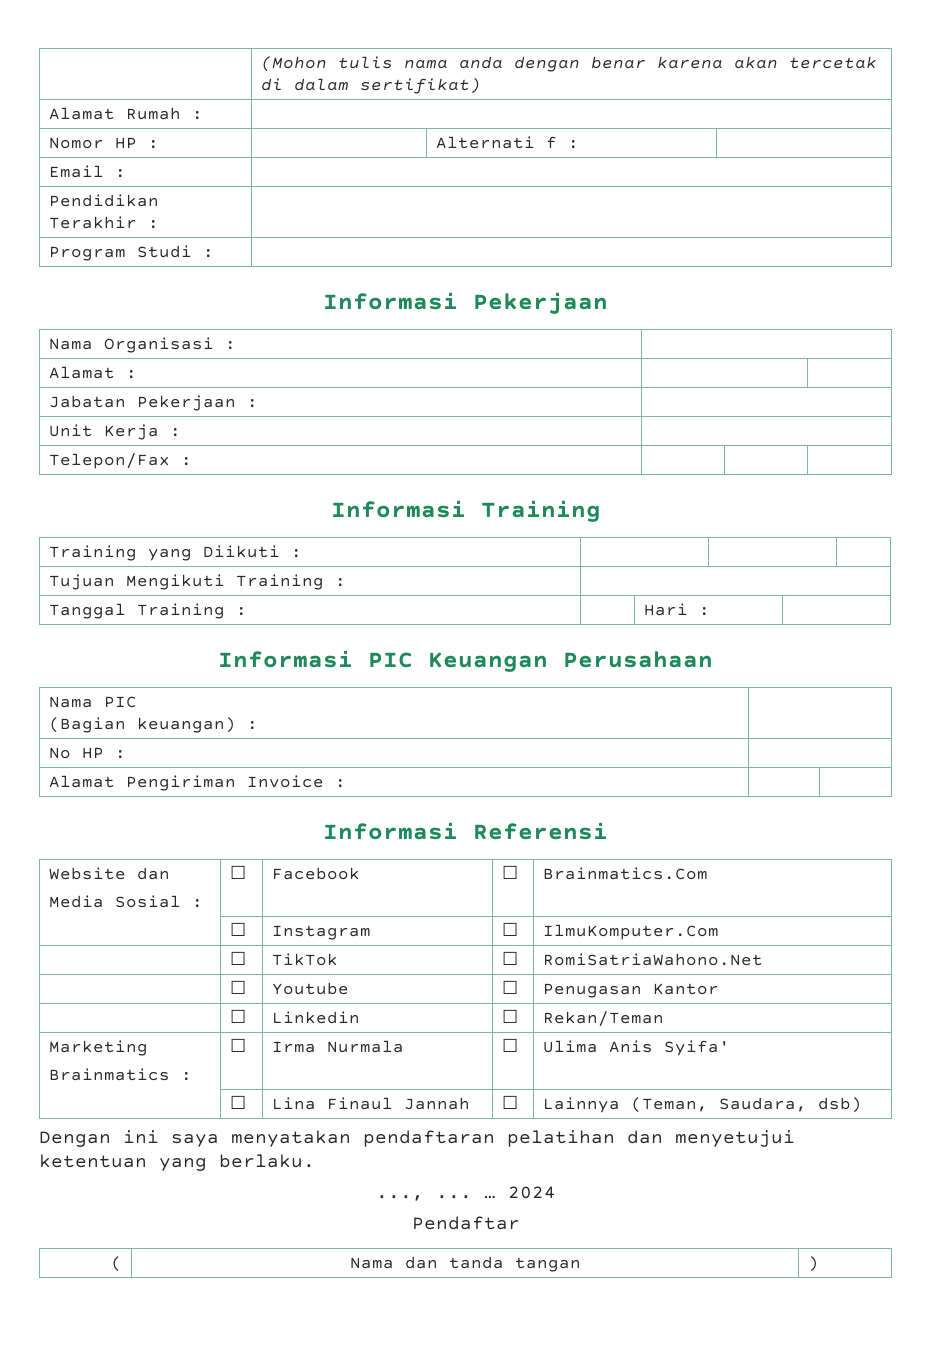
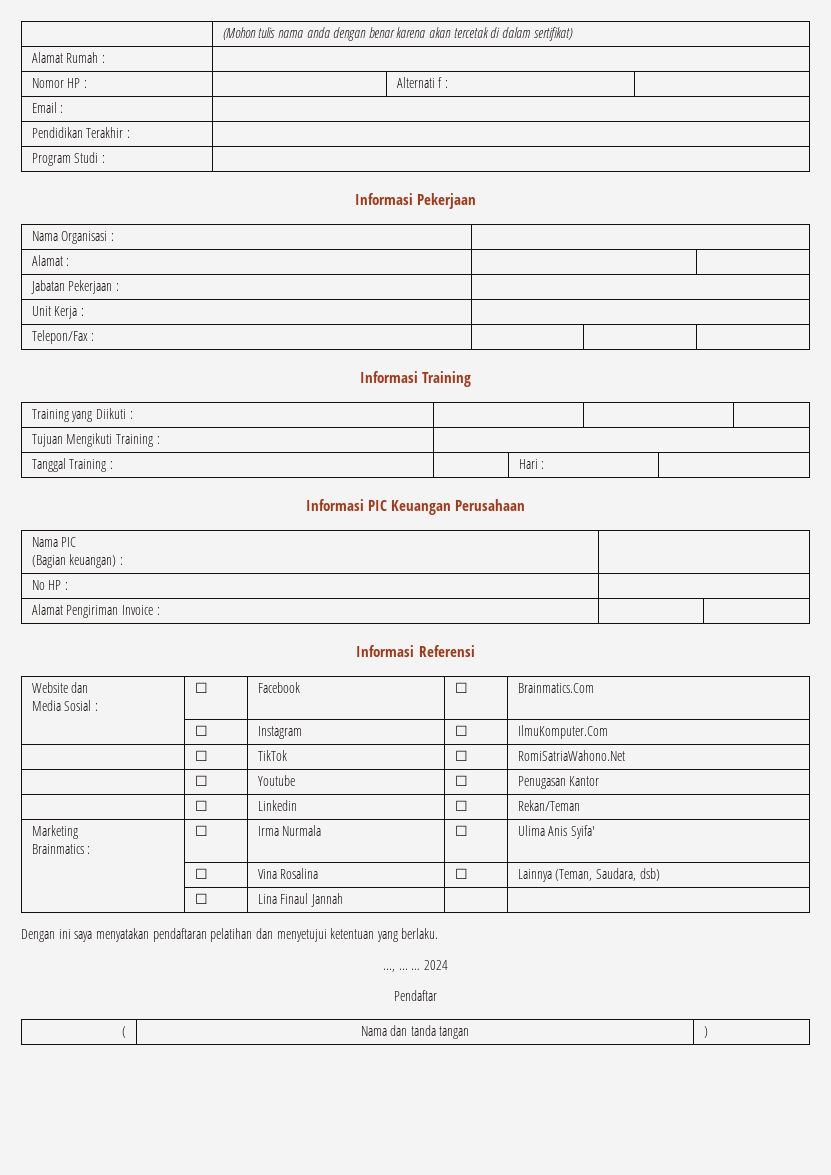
- | ☐ | Lina Finaul Jannah | ☐ | Lainnya (Teman, Saudara, dsb)
+ | ☐ | Vina Rosalina | ☐ | Lainnya (Teman, Saudara, dsb)
+ | ☐ | Lina Finaul Jannah | |

